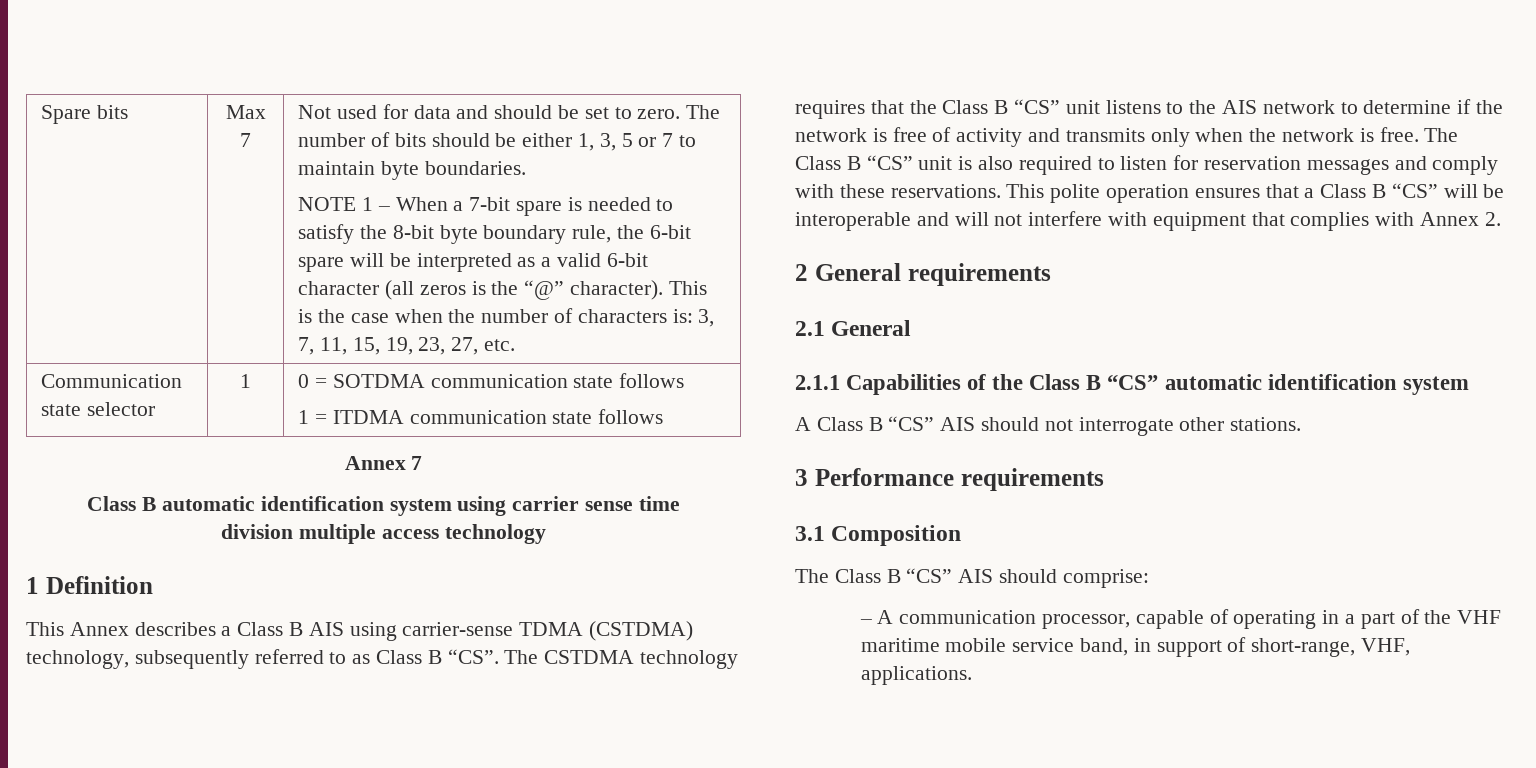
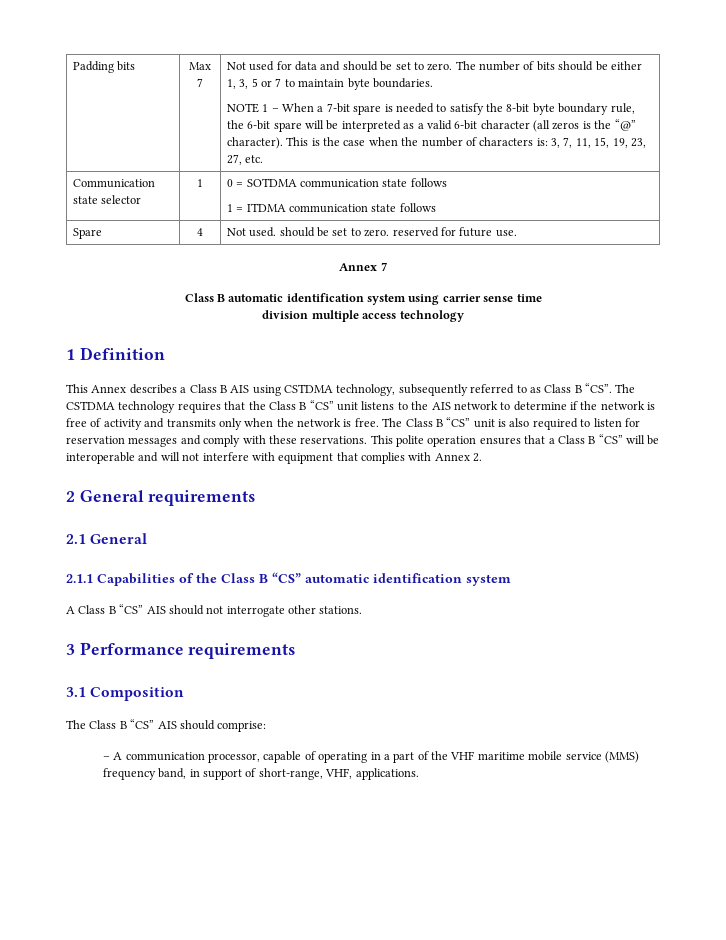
- Spare bits
+ Padding bits
+ Spare | 4 | Not used. should be set to zero. reserved for future use.
- This Annex describes a Class B AIS using carrier-sense TDMA (CSTDMA) technology, subsequently referred to as Class B “CS”. The CSTDMA technology requires that the Class B “CS” unit listens to the AIS network to determine if the network is free of activity and transmits only when the network is free.
+ This Annex describes a Class B AIS using CSTDMA technology, subsequently referred to as Class B “CS”. The CSTDMA technology requires that the Class B “CS” unit listens to the AIS network to determine if the network is free of activity and transmits only when the network is free.
- – A communication processor, capable of operating in a part of the VHF maritime mobile service band, in support of short-range, VHF, applications.
+ – A communication processor, capable of operating in a part of the VHF maritime mobile service (MMS) frequency band, in support of short-range, VHF, applications.

